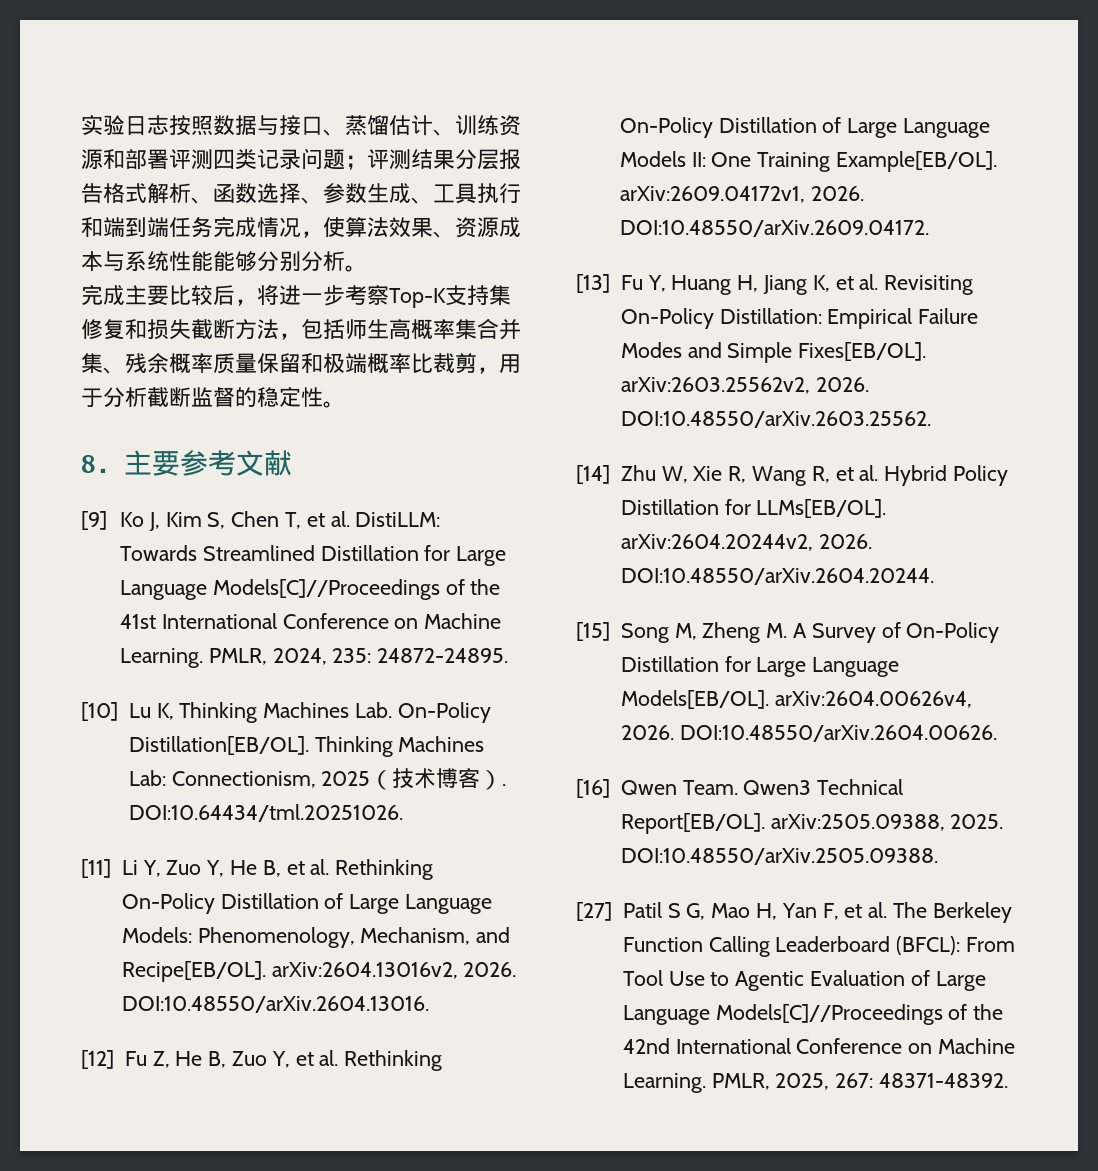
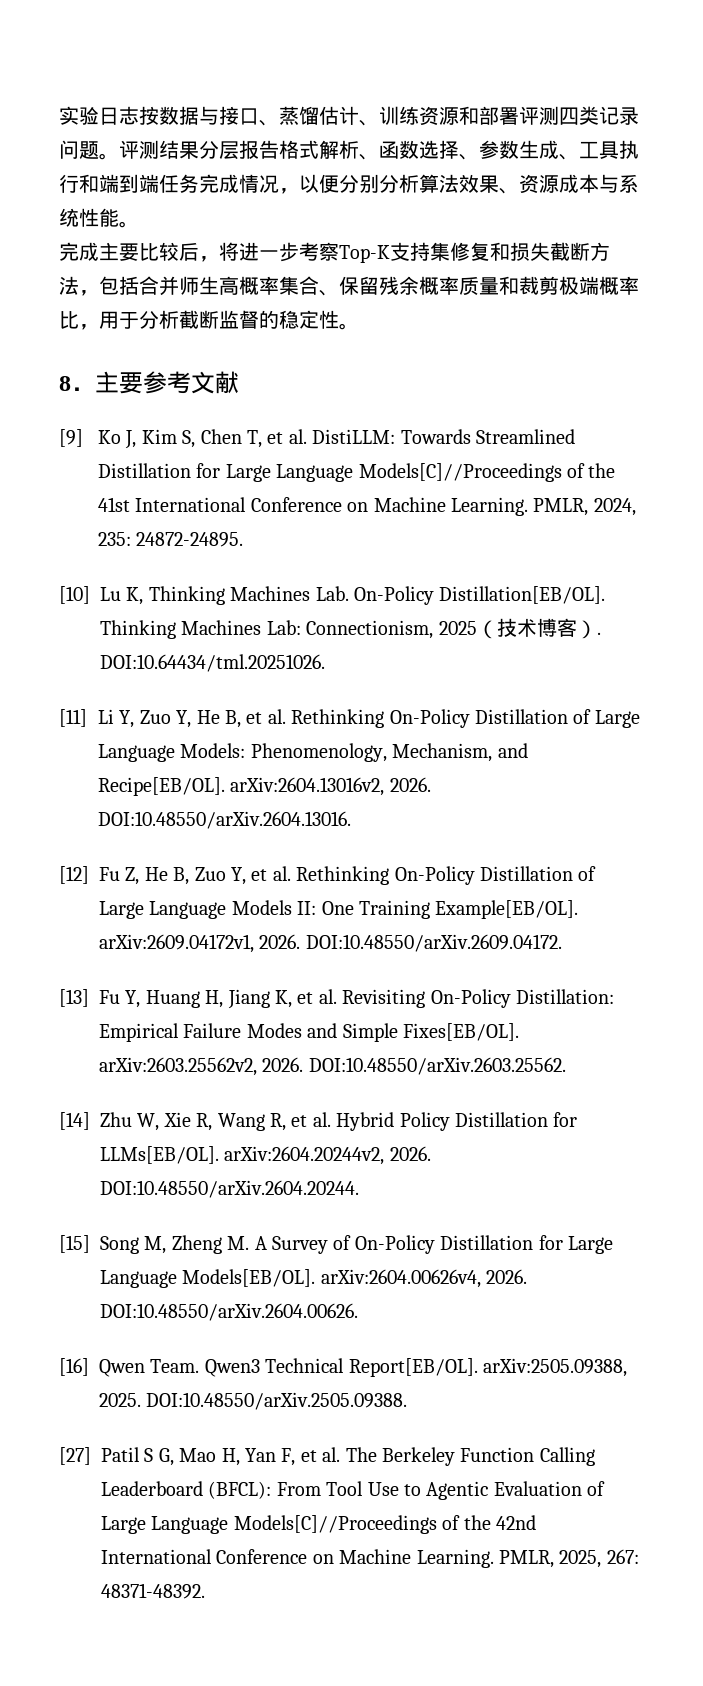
- 实验日志按照数据与接口、蒸馏估计、训练资源和部署评测四类记录问题；评测结果分层报告格式解析、函数选择、参数生成、工具执行和端到端任务完成情况，使算法效果、资源成本与系统性能能够分别分析。
+ 实验日志按数据与接口、蒸馏估计、训练资源和部署评测四类记录问题。评测结果分层报告格式解析、函数选择、参数生成、工具执行和端到端任务完成情况，以便分别分析算法效果、资源成本与系统性能。
- 完成主要比较后，将进一步考察Top-K支持集修复和损失截断方法，包括师生高概率集合并集、残余概率质量保留和极端概率比裁剪，用于分析截断监督的稳定性。
+ 完成主要比较后，将进一步考察Top-K支持集修复和损失截断方法，包括合并师生高概率集合、保留残余概率质量和裁剪极端概率比，用于分析截断监督的稳定性。

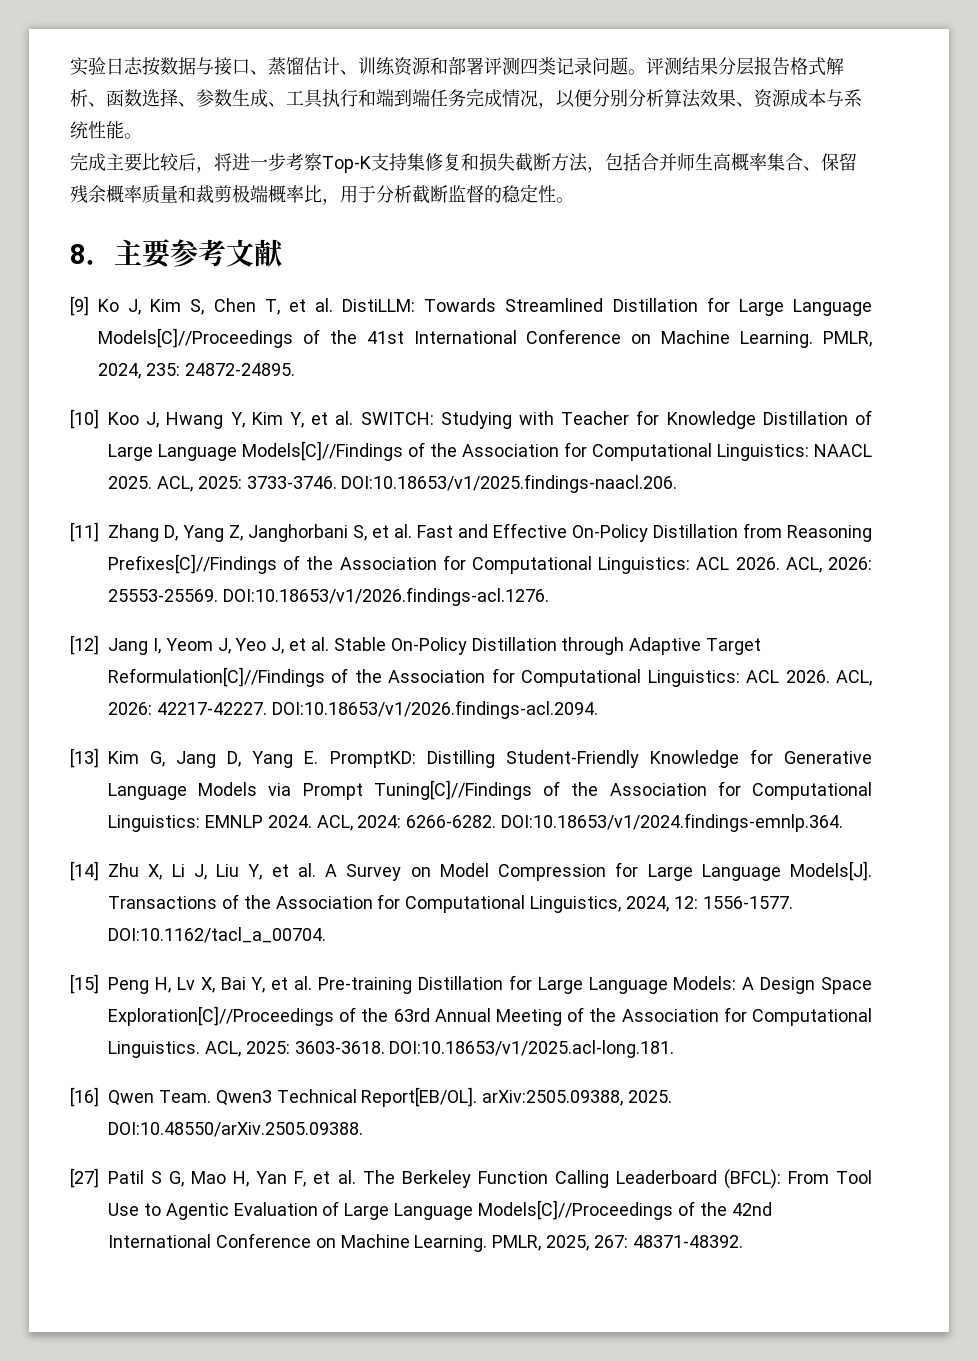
- [10] Lu K, Thinking Machines Lab. On-Policy Distillation[EB/OL]. Thinking Machines Lab: Connectionism, 2025（技术博客）. DOI:10.64434/tml.20251026.
- [11] Li Y, Zuo Y, He B, et al. Rethinking On-Policy Distillation of Large Language Models: Phenomenology, Mechanism, and Recipe[EB/OL]. arXiv:2604.13016v2, 2026. DOI:10.48550/arXiv.2604.13016.
- [12] Fu Z, He B, Zuo Y, et al. Rethinking On-Policy Distillation of Large Language Models II: One Training Example[EB/OL]. arXiv:2609.04172v1, 2026. DOI:10.48550/arXiv.2609.04172.
- [13] Fu Y, Huang H, Jiang K, et al. Revisiting On-Policy Distillation: Empirical Failure Modes and Simple Fixes[EB/OL]. arXiv:2603.25562v2, 2026. DOI:10.48550/arXiv.2603.25562.
- [14] Zhu W, Xie R, Wang R, et al. Hybrid Policy Distillation for LLMs[EB/OL]. arXiv:2604.20244v2, 2026. DOI:10.48550/arXiv.2604.20244.
- [15] Song M, Zheng M. A Survey of On-Policy Distillation for Large Language Models[EB/OL]. arXiv:2604.00626v4, 2026. DOI:10.48550/arXiv.2604.00626.
+ [10] Koo J, Hwang Y, Kim Y, et al. SWITCH: Studying with Teacher for Knowledge Distillation of Large Language Models[C]//Findings of the Association for Computational Linguistics: NAACL 2025. ACL, 2025: 3733-3746. DOI:10.18653/v1/2025.findings-naacl.206.
+ [11] Zhang D, Yang Z, Janghorbani S, et al. Fast and Effective On-Policy Distillation from Reasoning Prefixes[C]//Findings of the Association for Computational Linguistics: ACL 2026. ACL, 2026: 25553-25569. DOI:10.18653/v1/2026.findings-acl.1276.
+ [12] Jang I, Yeom J, Yeo J, et al. Stable On-Policy Distillation through Adaptive Target Reformulation[C]//Findings of the Association for Computational Linguistics: ACL 2026. ACL, 2026: 42217-42227. DOI:10.18653/v1/2026.findings-acl.2094.
+ [13] Kim G, Jang D, Yang E. PromptKD: Distilling Student-Friendly Knowledge for Generative Language Models via Prompt Tuning[C]//Findings of the Association for Computational Linguistics: EMNLP 2024. ACL, 2024: 6266-6282. DOI:10.18653/v1/2024.findings-emnlp.364.
+ [14] Zhu X, Li J, Liu Y, et al. A Survey on Model Compression for Large Language Models[J]. Transactions of the Association for Computational Linguistics, 2024, 12: 1556-1577. DOI:10.1162/tacl_a_00704.
+ [15] Peng H, Lv X, Bai Y, et al. Pre-training Distillation for Large Language Models: A Design Space Exploration[C]//Proceedings of the 63rd Annual Meeting of the Association for Computational Linguistics. ACL, 2025: 3603-3618. DOI:10.18653/v1/2025.acl-long.181.

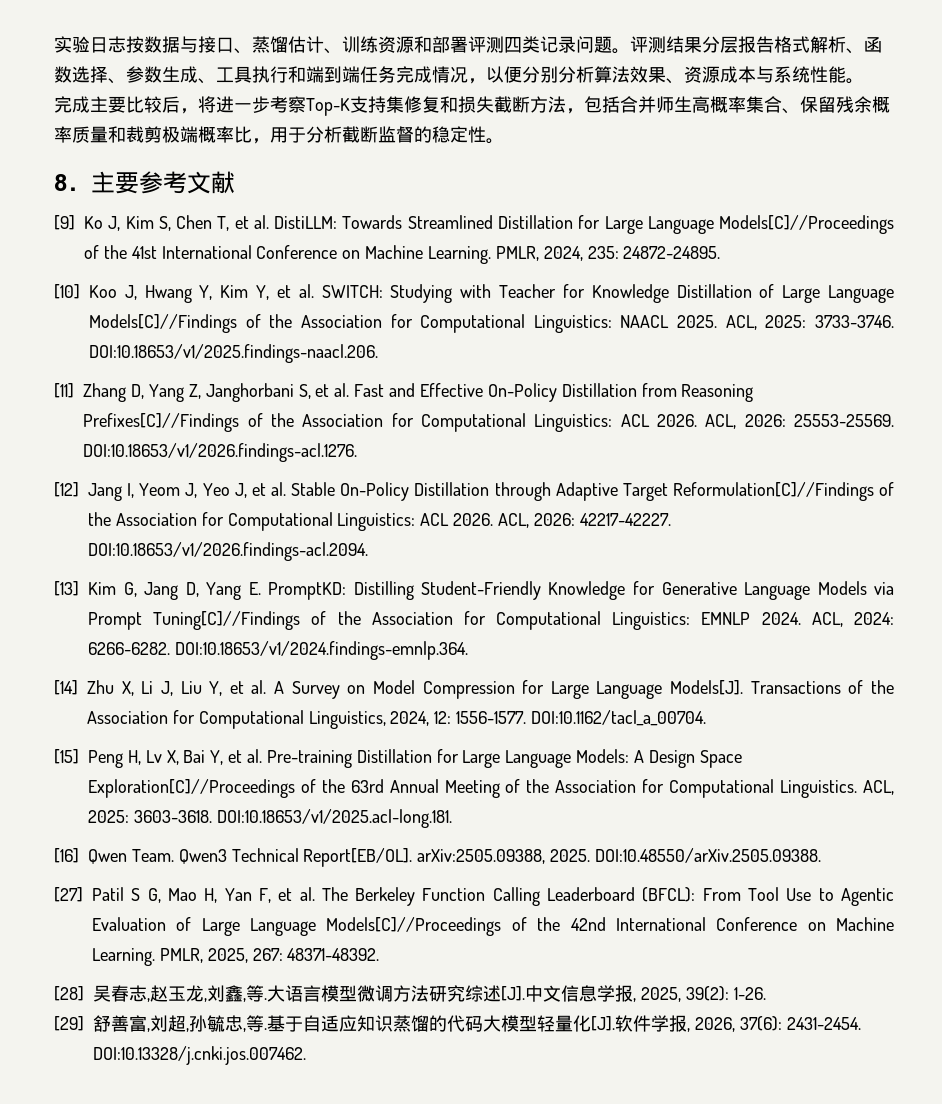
+ [28]吴春志,赵玉龙,刘鑫,等.大语言模型微调方法研究综述[J].中文信息学报, 2025, 39(2): 1-26.
+ [29]舒善富,刘超,孙毓忠,等.基于自适应知识蒸馏的代码大模型轻量化[J].软件学报, 2026, 37(6): 2431-2454. DOI:10.13328/j.cnki.jos.007462.

